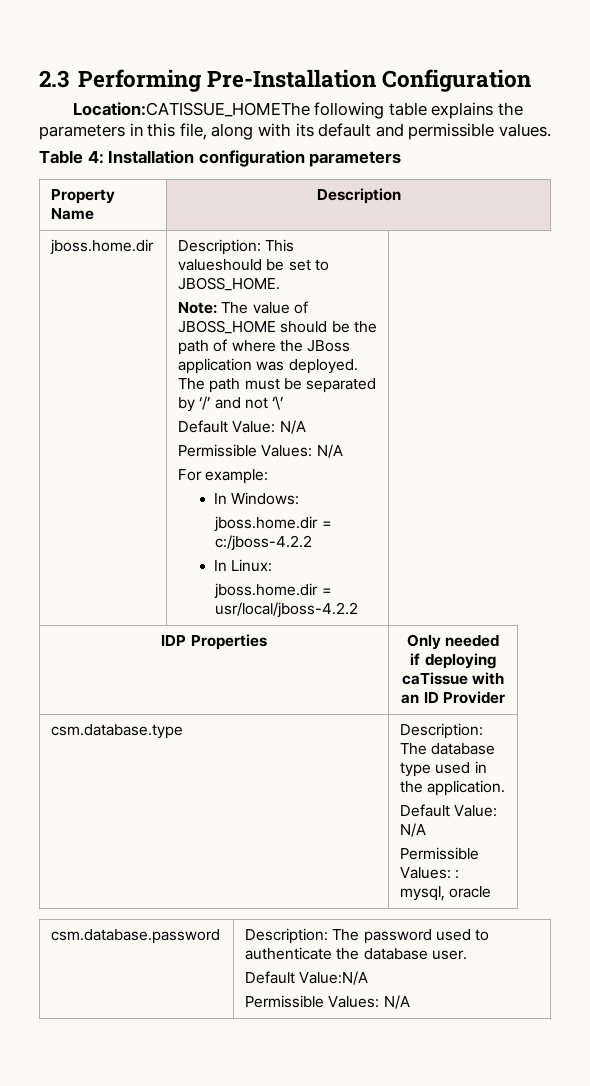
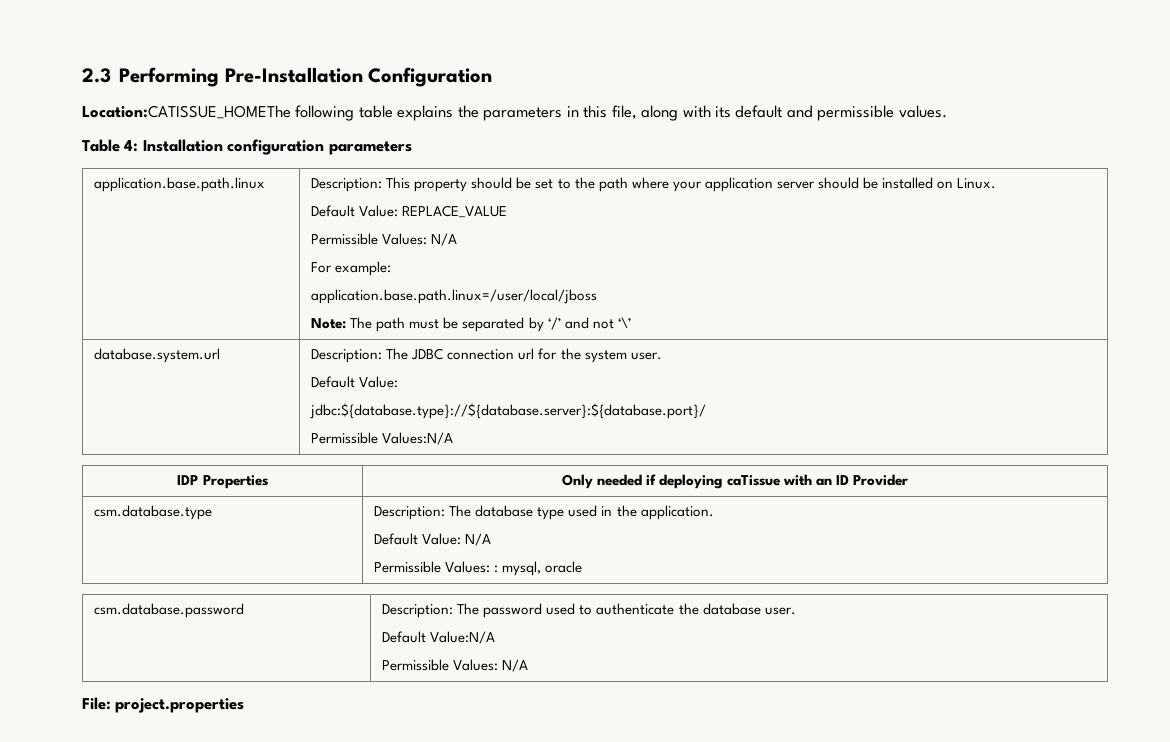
- Property Name | Description
- jboss.home.dir | Description: This valueshould be set to JBOSS_HOME.
- Note: The value of JBOSS_HOME should be the path of where the JBoss application was deployed. The path must be separated by ‘/’ and not ‘\’
- Default Value: N/A
+ application.base.path.linux | Description: This property should be set to the path where your application server should be installed on Linux.
+ Default Value: REPLACE_VALUE
  Permissible Values: N/A
  For example:
- In Windows:
- jboss.home.dir = c:/jboss-4.2.2
- In Linux:
- jboss.home.dir = usr/local/jboss-4.2.2
+ application.base.path.linux=/user/local/jboss
+ Note: The path must be separated by ‘/’ and not ‘\’
+ database.system.url | Description: The JDBC connection url for the system user.
+ Default Value:
+ jdbc:${database.type}://${database.server}:${database.port}/
+ Permissible Values:N/A
+ File: project.properties

